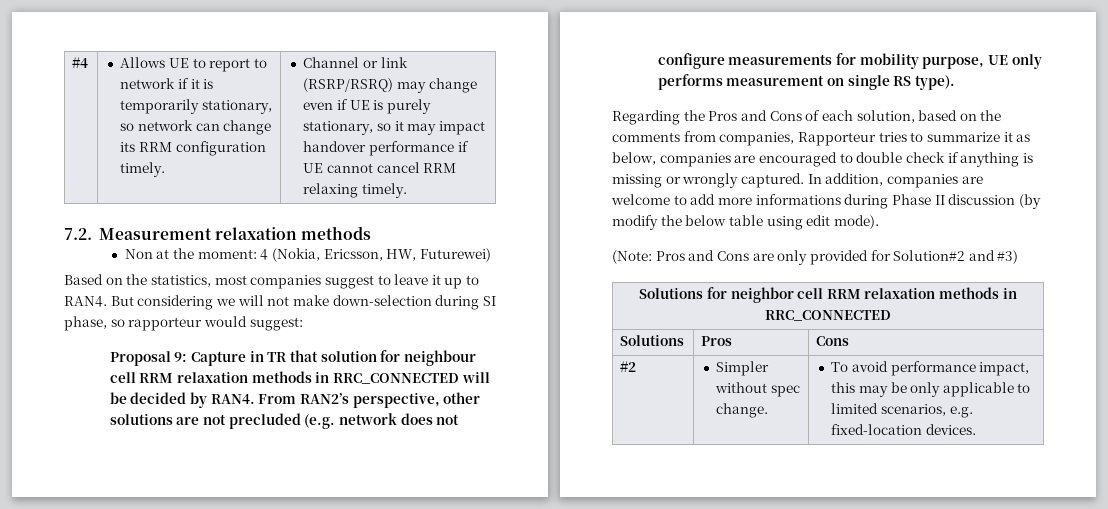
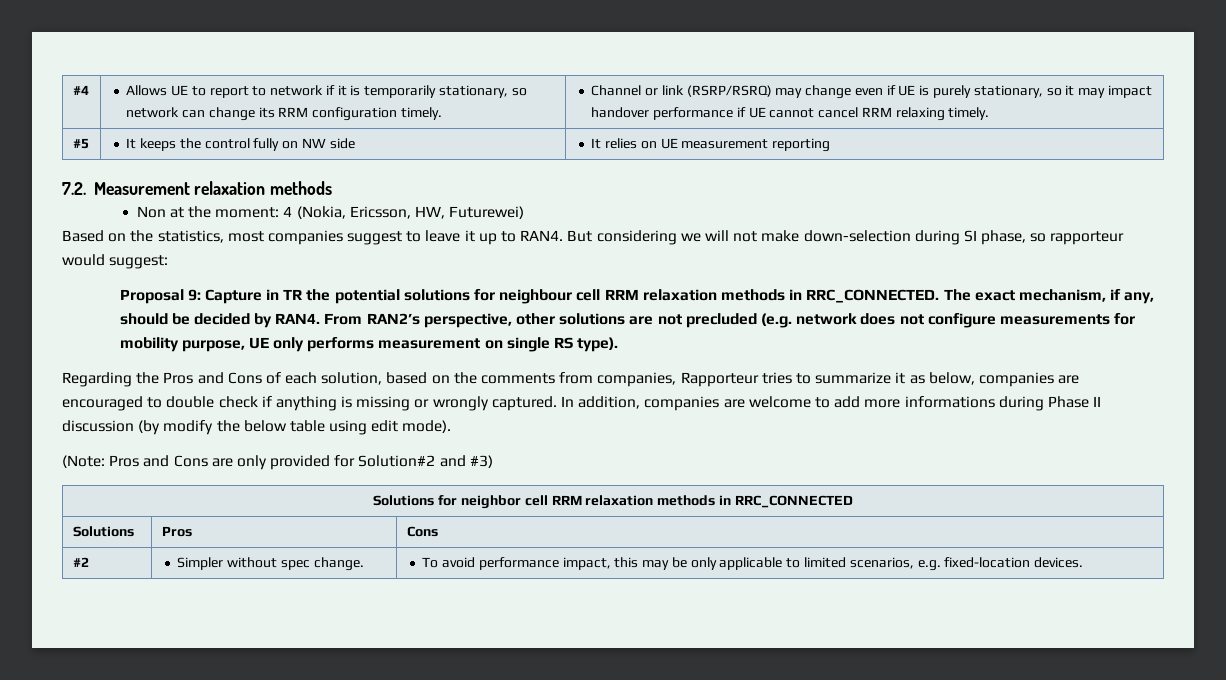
+ #5 | It keeps the control fully on NW side | It relies on UE measurement reporting
- Proposal 9: Capture in TR that solution for neighbour cell RRM relaxation methods in RRC_CONNECTED will be decided by RAN4.
+ Proposal 9: Capture in TR the potential solutions for neighbour cell RRM relaxation methods in RRC_CONNECTED. The exact mechanism, if any, should be decided by RAN4.

